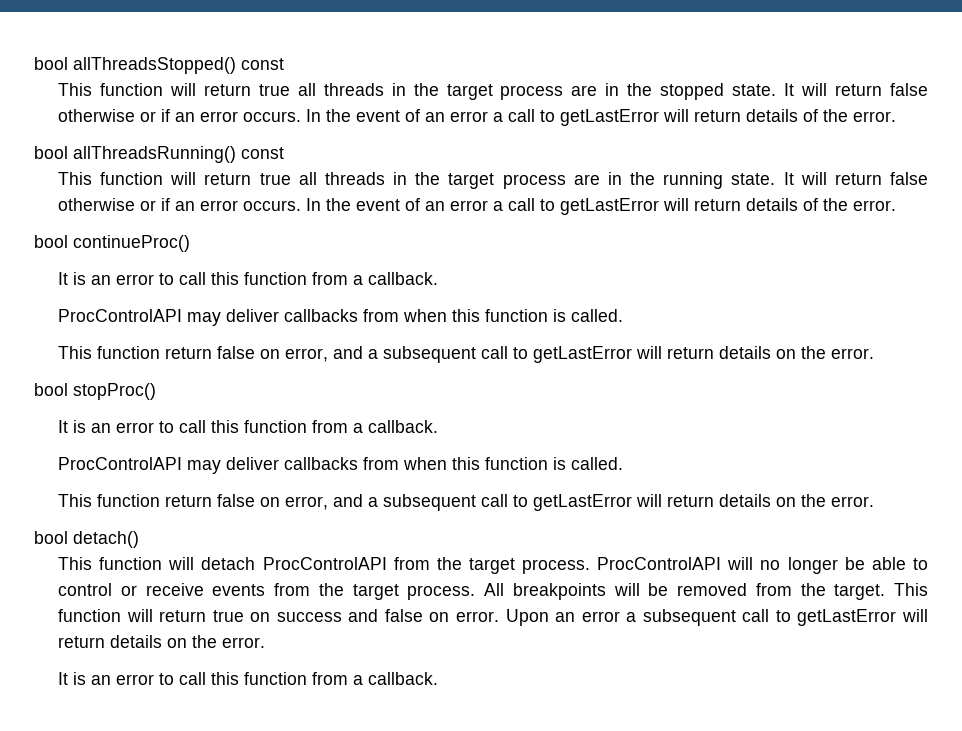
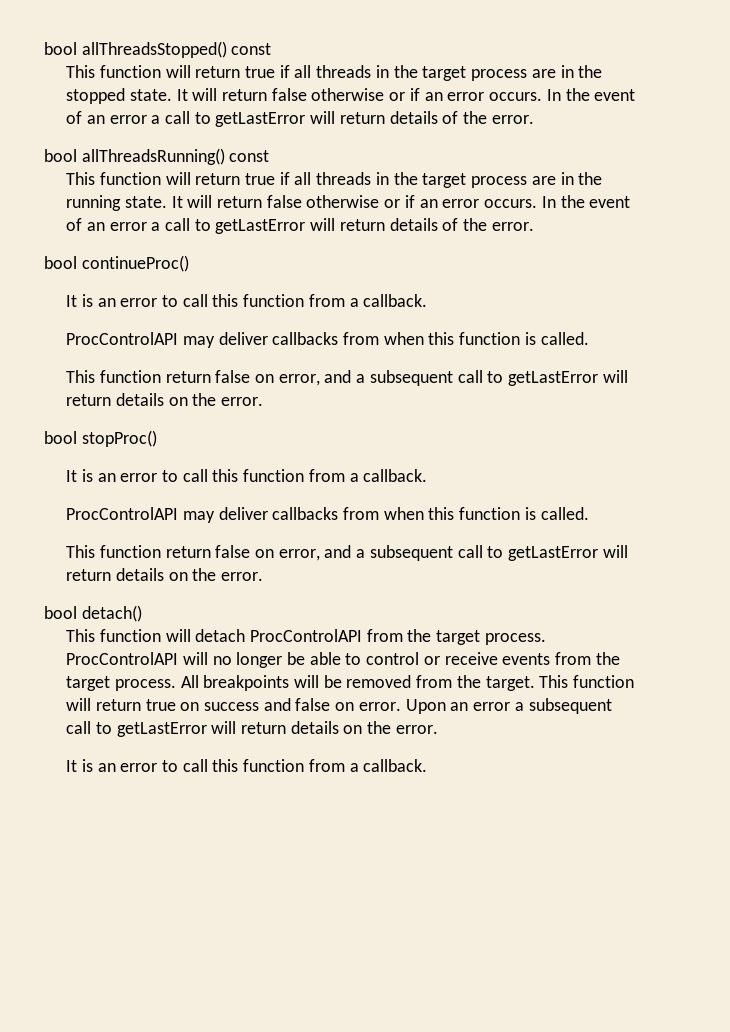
- This function will return true all threads in the target process are in the stopped state.
+ This function will return true if all threads in the target process are in the stopped state.
- This function will return true all threads in the target process are in the running state.
+ This function will return true if all threads in the target process are in the running state.

